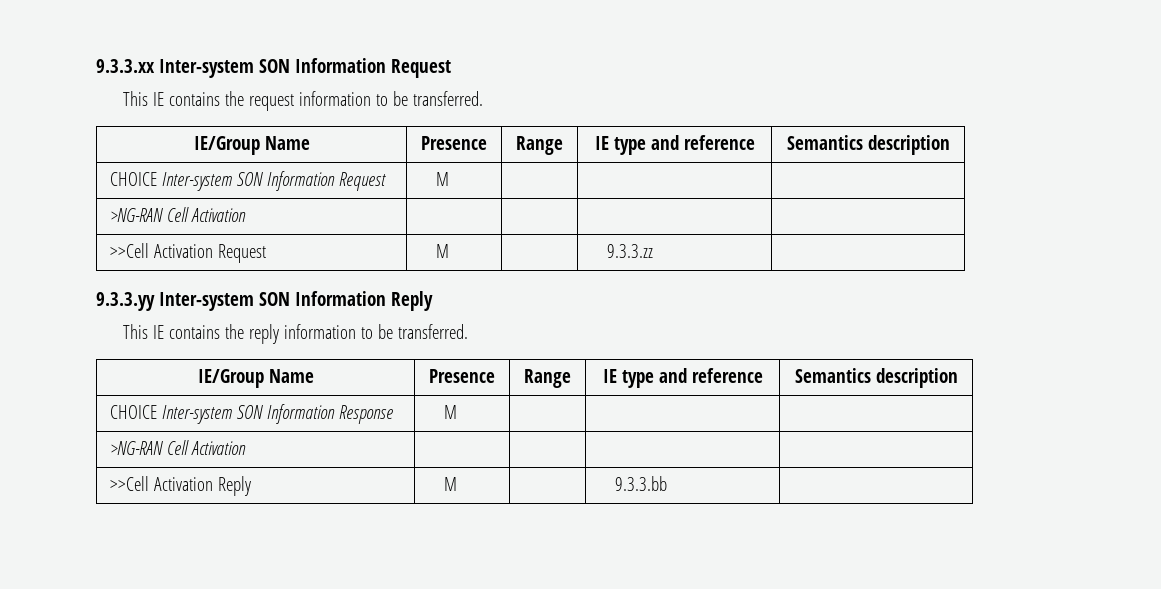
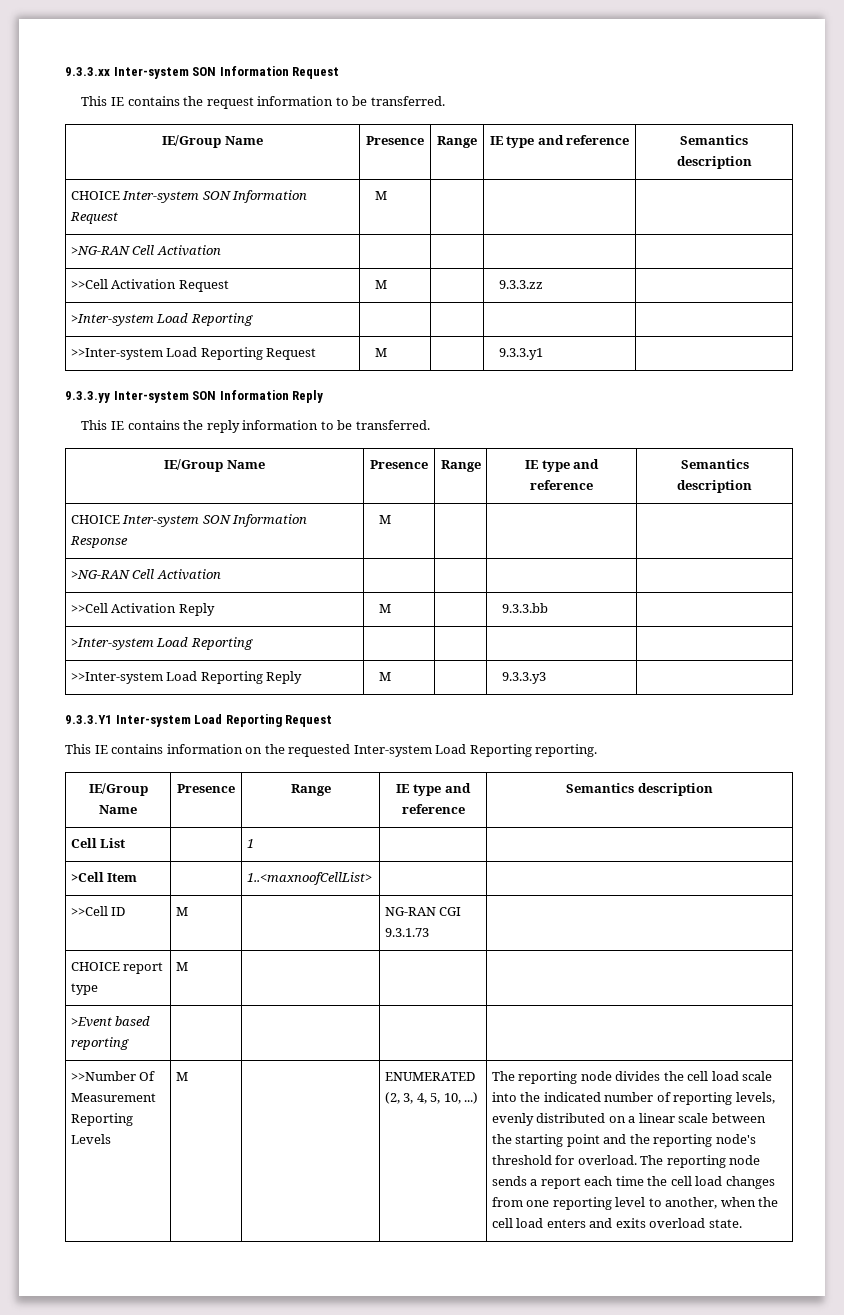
  >>Cell Activation Request | M | | 9.3.3.zz |
+ >Inter-system Load Reporting | | | |
+ >>Inter-system Load Reporting Request | M | | 9.3.3.y1 |
  >>Cell Activation Reply | M | | 9.3.3.bb |
+ >Inter-system Load Reporting | | | |
+ >>Inter-system Load Reporting Reply | M | | 9.3.3.y3 |
+ 9.3.3.Y1 Inter-system Load Reporting Request
+ This IE contains information on the requested Inter-system Load Reporting reporting.
+ IE/Group Name | Presence | Range | IE type and reference | Semantics description
+ Cell List | | 1 | |
+ >Cell Item | | 1..<maxnoofCellList> | |
+ >>Cell ID | M | | NG-RAN CGI 9.3.1.73 |
+ CHOICE report type | M | | |
+ >Event based reporting | | | |
+ >>Number Of Measurement Reporting Levels | M | | ENUMERATED (2, 3, 4, 5, 10, ...) | The reporting node divides the cell load scale into the indicated number of reporting levels, evenly distributed on a linear scale between the starting point and the reporting node's threshold for overload. The reporting node sends a report each time the cell load changes from one reporting level to another, when the cell load enters and exits overload state.

